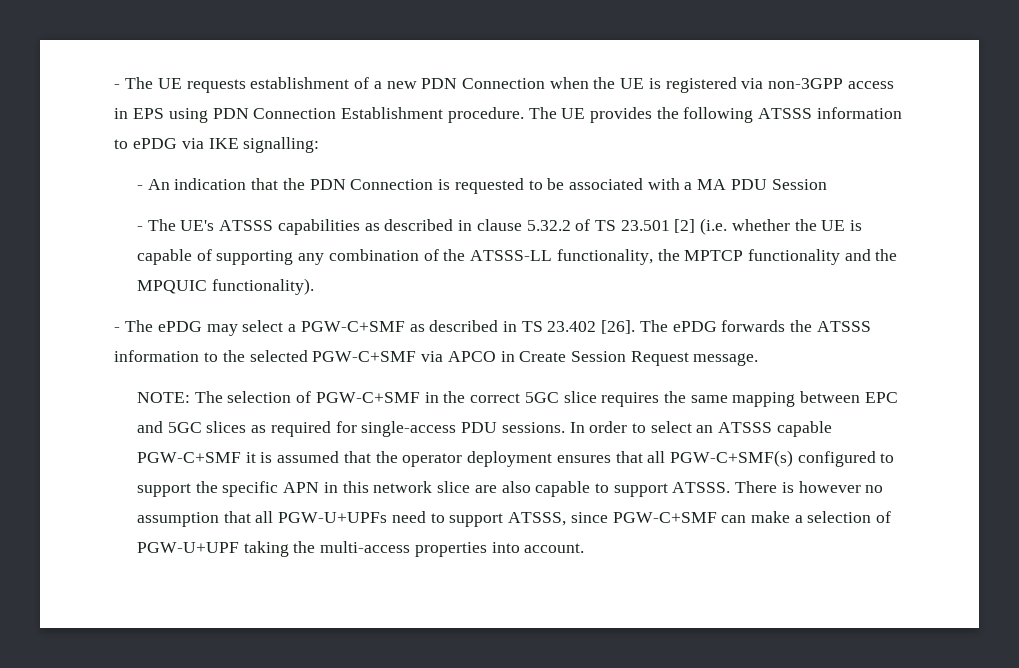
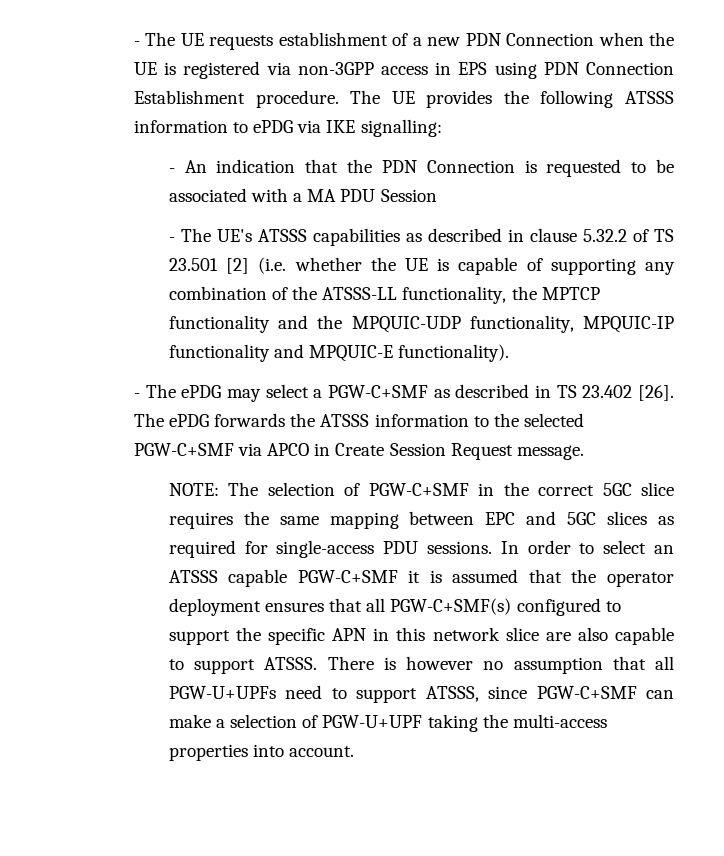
- - The UE's ATSSS capabilities as described in clause 5.32.2 of TS 23.501 [2] (i.e. whether the UE is capable of supporting any combination of the ATSSS-LL functionality, the MPTCP functionality and the MPQUIC functionality).
+ - The UE's ATSSS capabilities as described in clause 5.32.2 of TS 23.501 [2] (i.e. whether the UE is capable of supporting any combination of the ATSSS-LL functionality, the MPTCP functionality and the MPQUIC-UDP functionality, MPQUIC-IP functionality and MPQUIC-E functionality).

